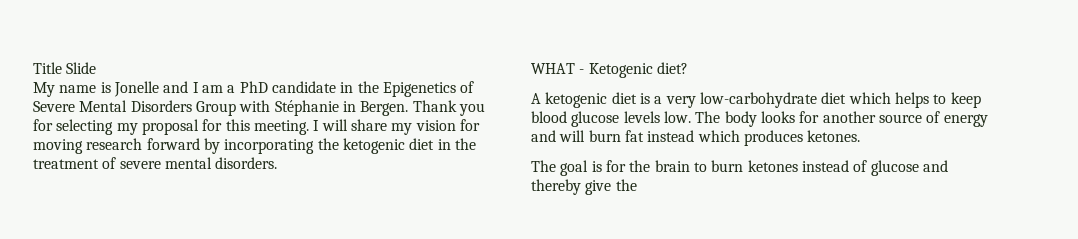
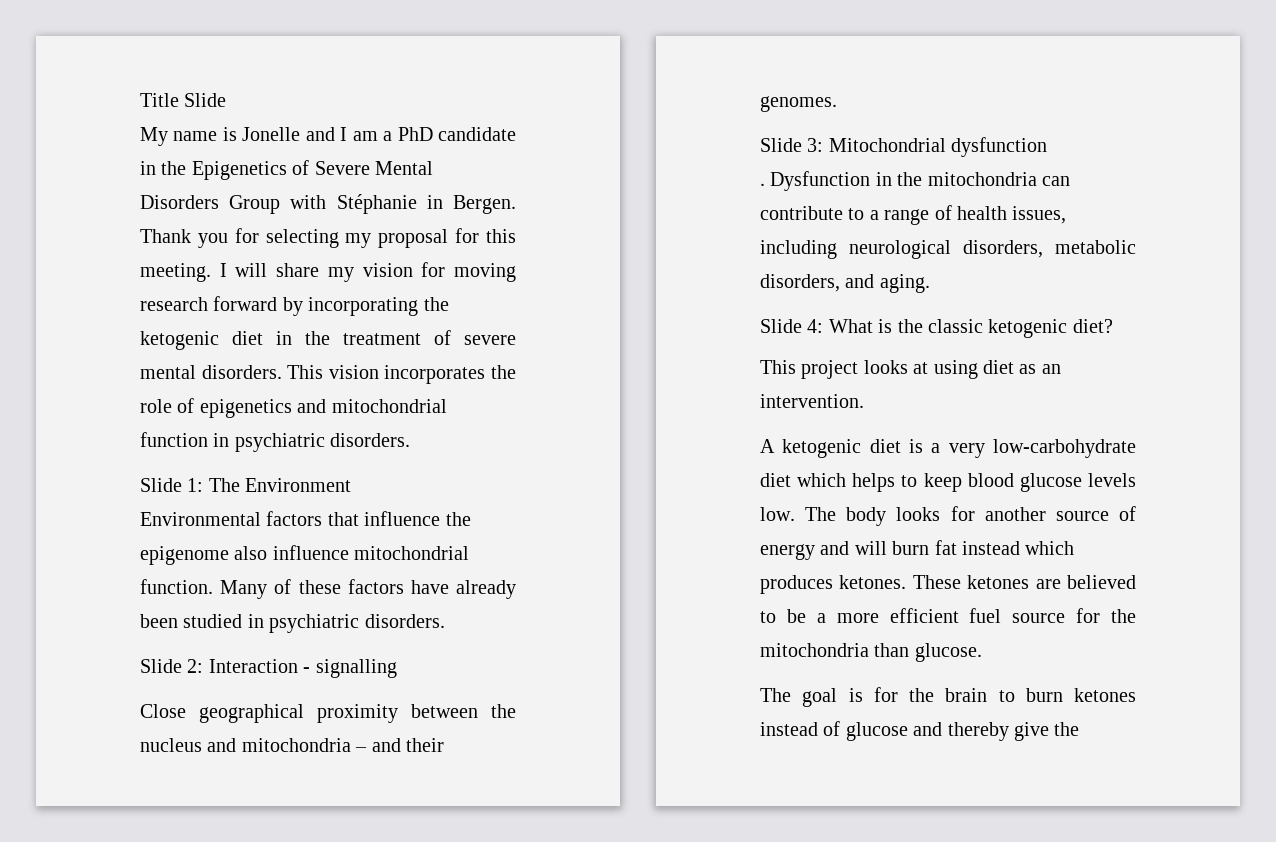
- I will share my vision for moving research forward by incorporating the ketogenic diet in the treatment of severe mental disorders.
- WHAT - Ketogenic diet?
+ I will share my vision for moving research forward by incorporating the ketogenic diet in the treatment of severe mental disorders. This vision incorporates the role of epigenetics and mitochondrial function in psychiatric disorders.
+ Slide 1: The Environment
+ Environmental factors that influence the epigenome also influence mitochondrial function. Many of these factors have already been studied in psychiatric disorders.
+ Slide 2: Interaction - signalling
+ Close geographical proximity between the nucleus and mitochondria – and their genomes.
+ Slide 3: Mitochondrial dysfunction
+ . Dysfunction in the mitochondria can contribute to a range of health issues, including neurological disorders, metabolic disorders, and aging.
+ Slide 4: What is the classic ketogenic diet?
+ This project looks at using diet as an intervention.
+ These ketones are believed to be a more efficient fuel source for the mitochondria than glucose.

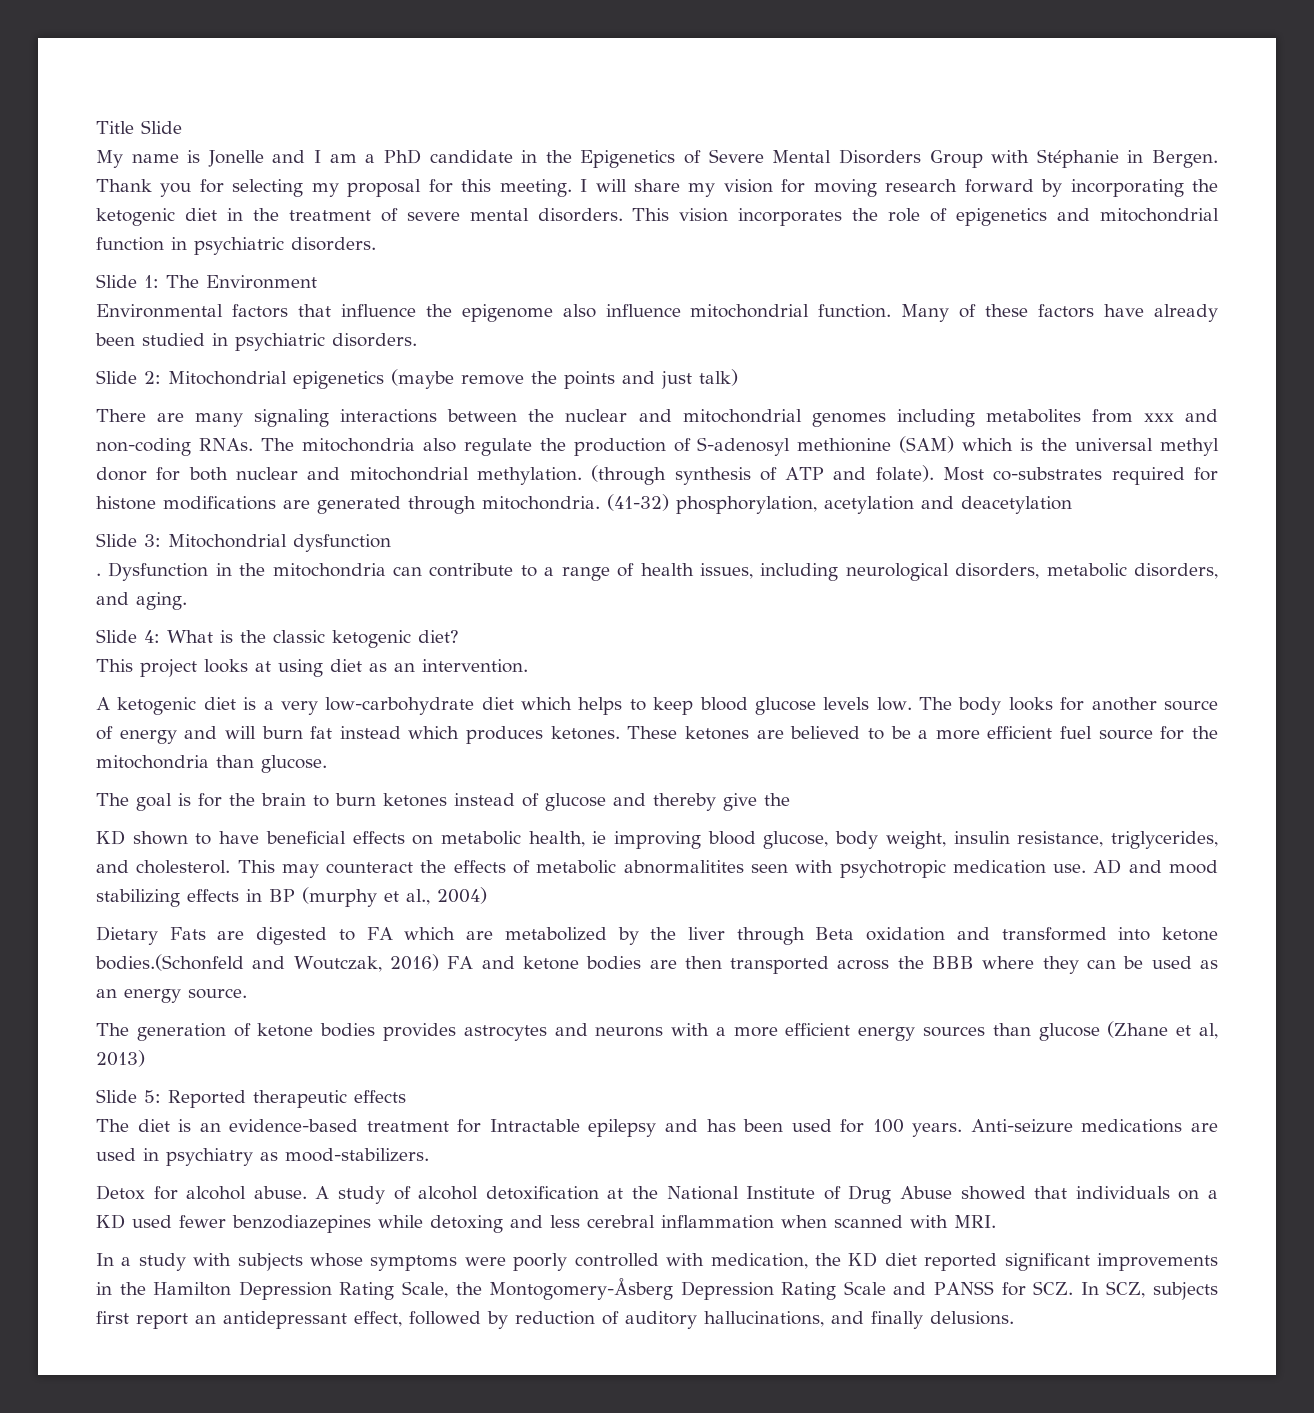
- Slide 2: Interaction - signalling
- Close geographical proximity between the nucleus and mitochondria – and their genomes.
+ Slide 2: Mitochondrial epigenetics (maybe remove the points and just talk)
+ There are many signaling interactions between the nuclear and mitochondrial genomes including metabolites from xxx and non-coding RNAs. The mitochondria also regulate the production of S-adenosyl methionine (SAM) which is the universal methyl donor for both nuclear and mitochondrial methylation. (through synthesis of ATP and folate). Most co-substrates required for histone modifications are generated through mitochondria. (41-32) phosphorylation, acetylation and deacetylation
+ KD shown to have beneficial effects on metabolic health, ie improving blood glucose, body weight, insulin resistance, triglycerides, and cholesterol. This may counteract the effects of metabolic abnormalitites seen with psychotropic medication use. AD and mood stabilizing effects in BP (murphy et al., 2004)
+ Dietary Fats are digested to FA which are metabolized by the liver through Beta oxidation and transformed into ketone bodies.(Schonfeld and Woutczak, 2016) FA and ketone bodies are then transported across the BBB where they can be used as an energy source.
+ The generation of ketone bodies provides astrocytes and neurons with a more efficient energy sources than glucose (Zhane et al, 2013)
+ Slide 5: Reported therapeutic effects
+ The diet is an evidence-based treatment for Intractable epilepsy and has been used for 100 years. Anti-seizure medications are used in psychiatry as mood-stabilizers.
+ Detox for alcohol abuse. A study of alcohol detoxification at the National Institute of Drug Abuse showed that individuals on a KD used fewer benzodiazepines while detoxing and less cerebral inflammation when scanned with MRI.
+ In a study with subjects whose symptoms were poorly controlled with medication, the KD diet reported significant improvements in the Hamilton Depression Rating Scale, the Montogomery-Åsberg Depression Rating Scale and PANSS for SCZ. In SCZ, subjects first report an antidepressant effect, followed by reduction of auditory hallucinations, and finally delusions.

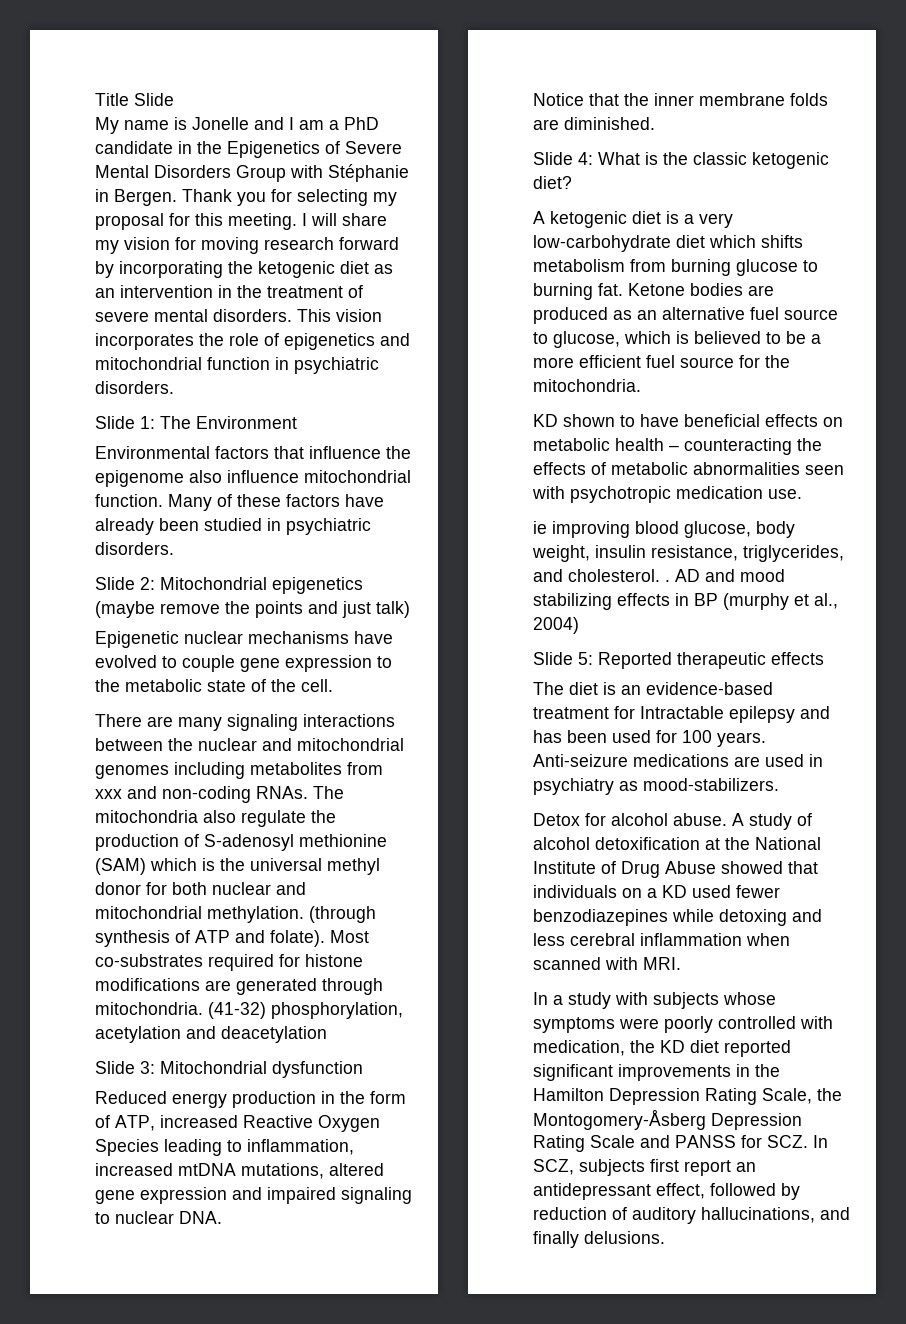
- I will share my vision for moving research forward by incorporating the ketogenic diet in the treatment of severe mental disorders.
+ I will share my vision for moving research forward by incorporating the ketogenic diet as an intervention in the treatment of severe mental disorders.
+ Epigenetic nuclear mechanisms have evolved to couple gene expression to the metabolic state of the cell.
- . Dysfunction in the mitochondria can contribute to a range of health issues, including neurological disorders, metabolic disorders, and aging.
+ Reduced energy production in the form of ATP, increased Reactive Oxygen Species leading to inflammation, increased mtDNA mutations, altered gene expression and impaired signaling to nuclear DNA.
+ Notice that the inner membrane folds are diminished.
- This project looks at using diet as an intervention.
- A ketogenic diet is a very low-carbohydrate diet which helps to keep blood glucose levels low. The body looks for another source of energy and will burn fat instead which produces ketones. These ketones are believed to be a more efficient fuel source for the mitochondria than glucose.
- The goal is for the brain to burn ketones instead of glucose and thereby give the
+ A ketogenic diet is a very low-carbohydrate diet which shifts metabolism from burning glucose to burning fat. Ketone bodies are produced as an alternative fuel source to glucose, which is believed to be a more efficient fuel source for the mitochondria.
- KD shown to have beneficial effects on metabolic health, ie improving blood glucose, body weight, insulin resistance, triglycerides, and cholesterol. This may counteract the effects of metabolic abnormalitites seen with psychotropic medication use.
+ KD shown to have beneficial effects on metabolic health – counteracting the effects of metabolic abnormalities seen with psychotropic medication use.
+ ie improving blood glucose, body weight, insulin resistance, triglycerides, and cholesterol. .
- Dietary Fats are digested to FA which are metabolized by the liver through Beta oxidation and transformed into ketone bodies.(Schonfeld and Woutczak, 2016) FA and ketone bodies are then transported across the BBB where they can be used as an energy source.
- The generation of ketone bodies provides astrocytes and neurons with a more efficient energy sources than glucose (Zhane et al, 2013)

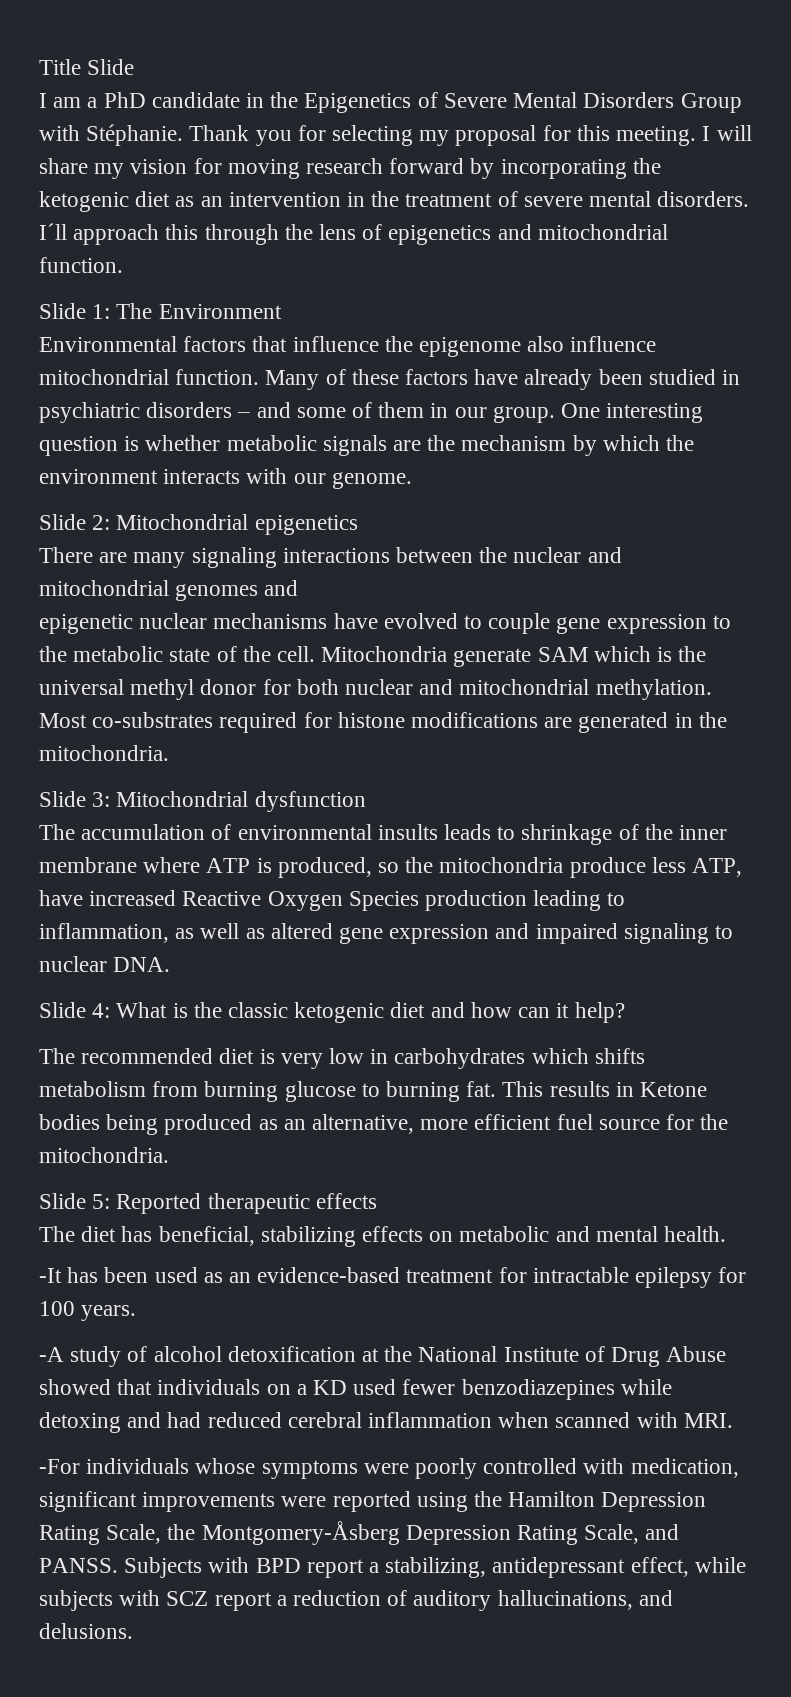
- My name is Jonelle and I am a PhD candidate in the Epigenetics of Severe Mental Disorders Group with Stéphanie in Bergen.
+ I am a PhD candidate in the Epigenetics of Severe Mental Disorders Group with Stéphanie.
- This vision incorporates the role of epigenetics and mitochondrial function in psychiatric disorders.
+ I´ll approach this through the lens of epigenetics and mitochondrial function.
- Many of these factors have already been studied in psychiatric disorders.
- Slide 2: Mitochondrial epigenetics (maybe remove the points and just talk)
- Epigenetic nuclear mechanisms have evolved to couple gene expression to the metabolic state of the cell.
- There are many signaling interactions between the nuclear and mitochondrial genomes including metabolites from xxx and non-coding RNAs. The mitochondria also regulate the production of S-adenosyl methionine (SAM) which is the universal methyl donor for both nuclear and mitochondrial methylation.
+ Many of these factors have already been studied in psychiatric disorders – and some of them in our group. One interesting question is whether metabolic signals are the mechanism by which the environment interacts with our genome.
+ Slide 2: Mitochondrial epigenetics
+ There are many signaling interactions between the nuclear and mitochondrial genomes and
+ epigenetic nuclear mechanisms have evolved to couple gene expression to the metabolic state of the cell. Mitochondria generate SAM which is the universal methyl donor for both nuclear and mitochondrial methylation.
- (through synthesis of ATP and folate).
- Most co-substrates required for histone modifications are generated through mitochondria. (41-32) phosphorylation, acetylation and deacetylation
+ Most co-substrates required for histone modifications are generated in the mitochondria.
- Reduced energy production in the form of ATP, increased Reactive Oxygen Species leading to inflammation, increased mtDNA mutations, altered gene expression and impaired signaling to nuclear DNA.
+ The accumulation of environmental insults leads to shrinkage of the inner membrane where ATP is produced, so the mitochondria produce less ATP, have increased Reactive Oxygen Species production leading to inflammation, as well as altered gene expression and impaired signaling to nuclear DNA.
- Notice that the inner membrane folds are diminished.
- Slide 4: What is the classic ketogenic diet?
- A ketogenic diet is a very low-carbohydrate diet which shifts metabolism from burning glucose to burning fat.
+ Slide 4: What is the classic ketogenic diet and how can it help?
+ The recommended diet is very low in carbohydrates which shifts metabolism from burning glucose to burning fat.
- Ketone bodies are produced as an alternative fuel source to glucose, which is believed to be a more efficient fuel source for the mitochondria.
+ This results in Ketone bodies being produced as an alternative, more efficient fuel source for the mitochondria.
- KD shown to have beneficial effects on metabolic health – counteracting the effects of metabolic abnormalities seen with psychotropic medication use.
- ie improving blood glucose, body weight, insulin resistance, triglycerides, and cholesterol. . AD and mood stabilizing effects in BP (murphy et al., 2004)
- The diet is an evidence-based treatment for Intractable epilepsy and has been used for 100 years. Anti-seizure medications are used in psychiatry as mood-stabilizers.
- Detox for alcohol abuse. A study of alcohol detoxification at the National Institute of Drug Abuse showed that individuals on a KD used fewer benzodiazepines while detoxing and less cerebral inflammation when scanned with MRI.
+ The diet has beneficial, stabilizing effects on metabolic and mental health.
+ -It has been used as an evidence-based treatment for intractable epilepsy for 100 years.
+ -A study of alcohol detoxification at the National Institute of Drug Abuse showed that individuals on a KD used fewer benzodiazepines while detoxing and had reduced cerebral inflammation when scanned with MRI.
- In a study with subjects whose symptoms were poorly controlled with medication, the KD diet reported significant improvements in the Hamilton Depression Rating Scale, the Montogomery-Åsberg Depression Rating Scale and PANSS for SCZ. In SCZ, subjects first report an antidepressant effect, followed by reduction of auditory hallucinations, and finally delusions.
+ -For individuals whose symptoms were poorly controlled with medication, significant improvements were reported using the Hamilton Depression Rating Scale, the Montgomery-Åsberg Depression Rating Scale, and PANSS. Subjects with BPD report a stabilizing, antidepressant effect, while subjects with SCZ report a reduction of auditory hallucinations, and delusions.

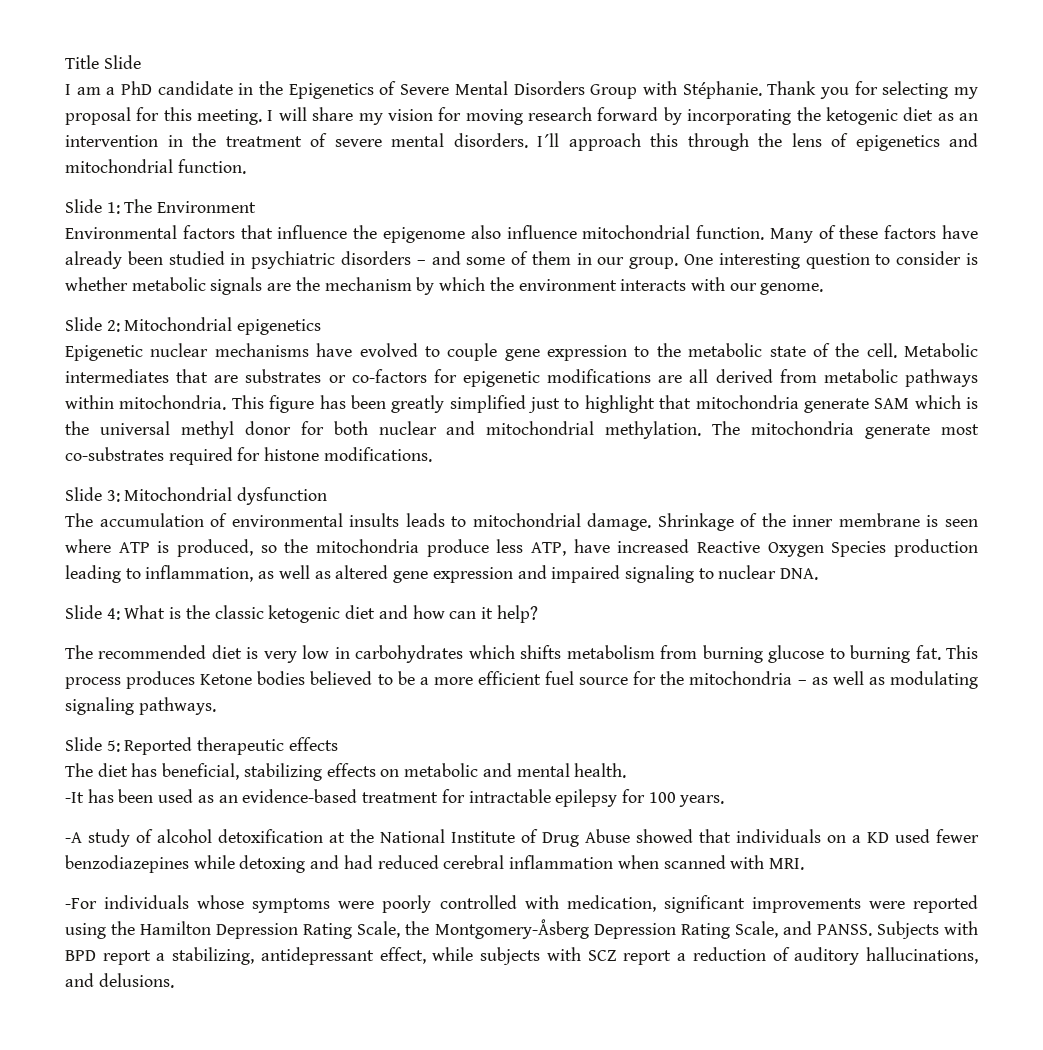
- One interesting question is whether metabolic signals are the mechanism by which the environment interacts with our genome.
+ One interesting question to consider is whether metabolic signals are the mechanism by which the environment interacts with our genome.
- There are many signaling interactions between the nuclear and mitochondrial genomes and
- epigenetic nuclear mechanisms have evolved to couple gene expression to the metabolic state of the cell.
+ Epigenetic nuclear mechanisms have evolved to couple gene expression to the metabolic state of the cell.
- Mitochondria generate SAM which is the universal methyl donor for both nuclear and mitochondrial methylation.
+ Metabolic intermediates that are substrates or co-factors for epigenetic modifications are all derived from metabolic pathways within mitochondria. This figure has been greatly simplified just to highlight that mitochondria generate SAM which is the universal methyl donor for both nuclear and mitochondrial methylation.
- Most co-substrates required for histone modifications are generated in the mitochondria.
+ The mitochondria generate most co-substrates required for histone modifications.
- The accumulation of environmental insults leads to shrinkage of the inner membrane where ATP is produced, so the mitochondria produce less ATP, have increased Reactive Oxygen Species production leading to inflammation, as well as altered gene expression and impaired signaling to nuclear DNA.
+ The accumulation of environmental insults leads to mitochondrial damage. Shrinkage of the inner membrane is seen where ATP is produced, so the mitochondria produce less ATP, have increased Reactive Oxygen Species production leading to inflammation, as well as altered gene expression and impaired signaling to nuclear DNA.
- This results in Ketone bodies being produced as an alternative, more efficient fuel source for the mitochondria.
+ This process produces Ketone bodies believed to be a more efficient fuel source for the mitochondria – as well as modulating signaling pathways.

